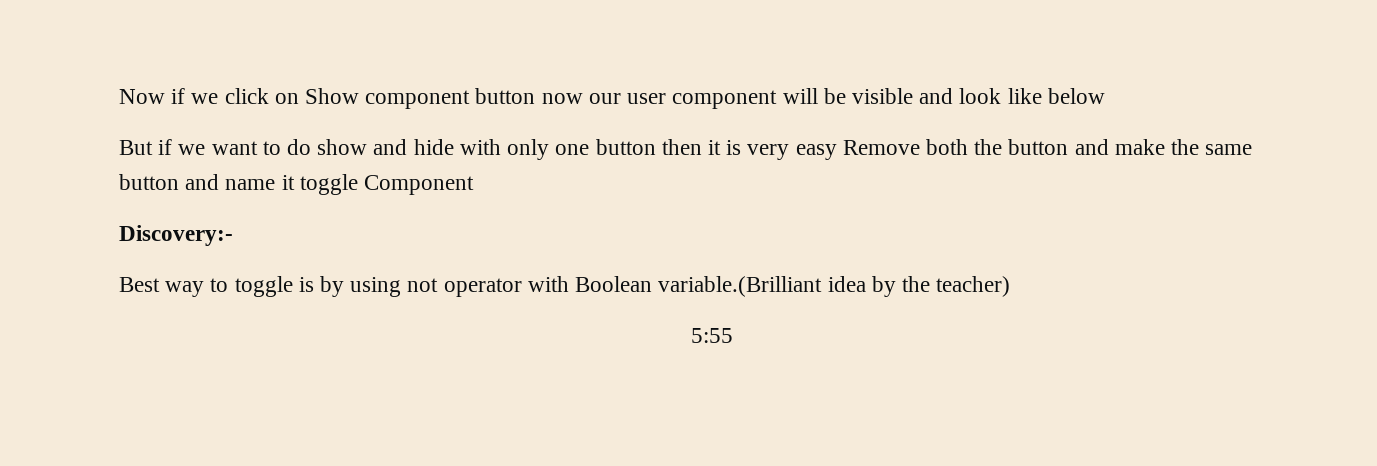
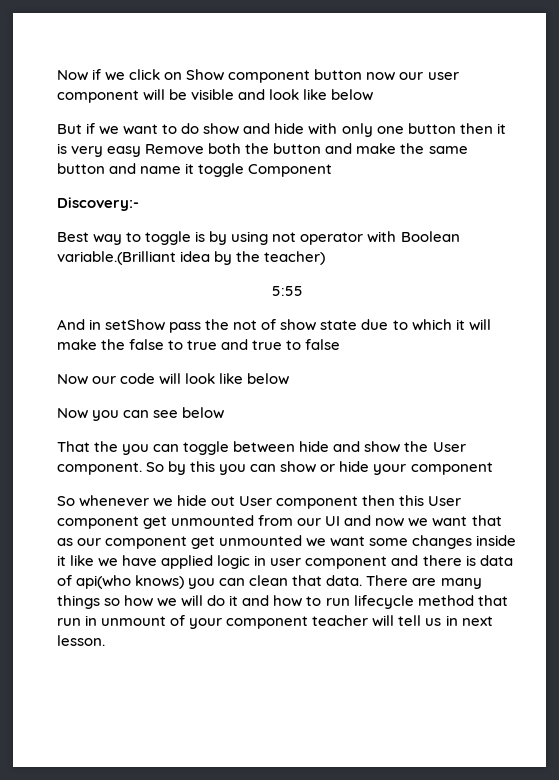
+ And in setShow pass the not of show state due to which it will make the false to true and true to false
+ Now our code will look like below
+ Now you can see below
+ That the you can toggle between hide and show the User component. So by this you can show or hide your component
+ So whenever we hide out User component then this User component get unmounted from our UI and now we want that as our component get unmounted we want some changes inside it like we have applied logic in user component and there is data of api(who knows) you can clean that data. There are many things so how we will do it and how to run lifecycle method that run in unmount of your component teacher will tell us in next lesson.

